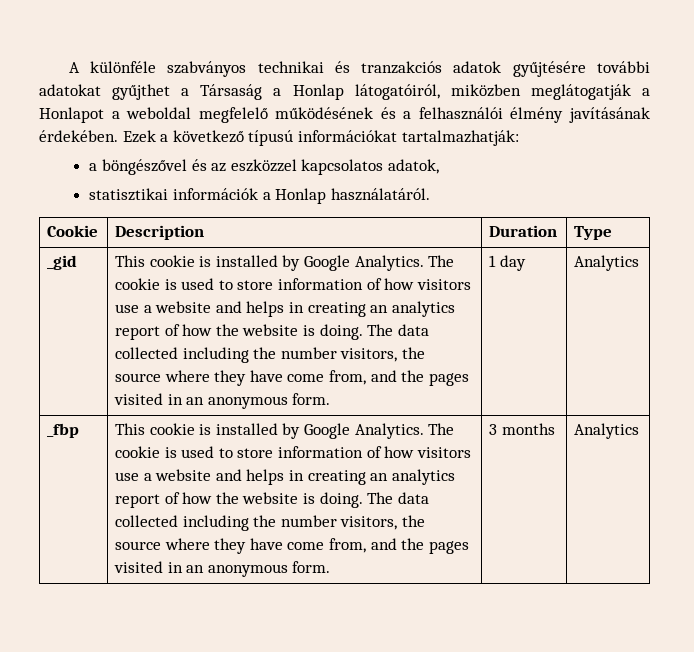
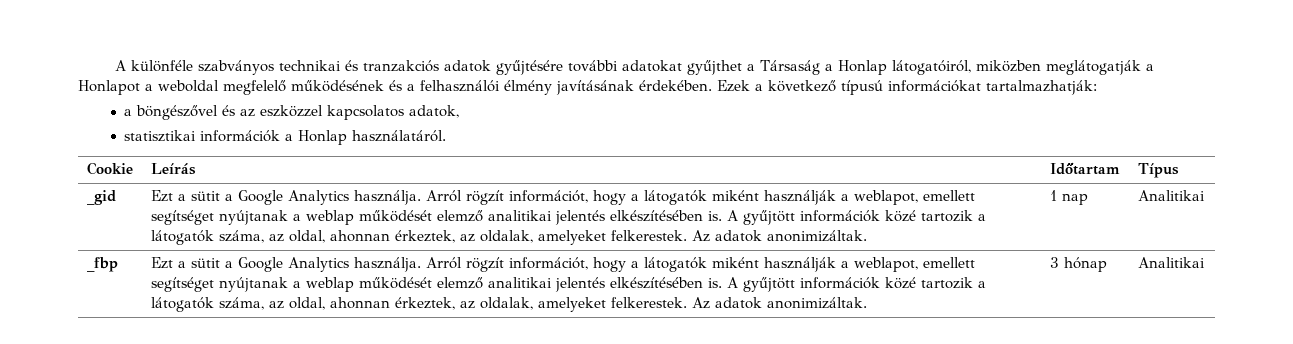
- Cookie | Description | Duration | Type
- _gid | This cookie is installed by Google Analytics. The cookie is used to store information of how visitors use a website and helps in creating an analytics report of how the website is doing. The data collected including the number visitors, the source where they have come from, and the pages visited in an anonymous form. | 1 day | Analytics
+ Cookie | Leírás | Időtartam | Típus
+ _gid | Ezt a sütit a Google Analytics használja. Arról rögzít információt, hogy a látogatók miként használják a weblapot, emellett segítséget nyújtanak a weblap működését elemző analitikai jelentés elkészítésében is. A gyűjtött információk közé tartozik a látogatók száma, az oldal, ahonnan érkeztek, az oldalak, amelyeket felkerestek. Az adatok anonimizáltak. | 1 nap | Analitikai
- _fbp | This cookie is installed by Google Analytics. The cookie is used to store information of how visitors use a website and helps in creating an analytics report of how the website is doing. The data collected including the number visitors, the source where they have come from, and the pages visited in an anonymous form.
+ _fbp | Ezt a sütit a Google Analytics használja. Arról rögzít információt, hogy a látogatók miként használják a weblapot, emellett segítséget nyújtanak a weblap működését elemző analitikai jelentés elkészítésében is. A gyűjtött információk közé tartozik a látogatók száma, az oldal, ahonnan érkeztek, az oldalak, amelyeket felkerestek. Az adatok anonimizáltak.
- 3 months | Analytics
+ 3 hónap | Analitikai

